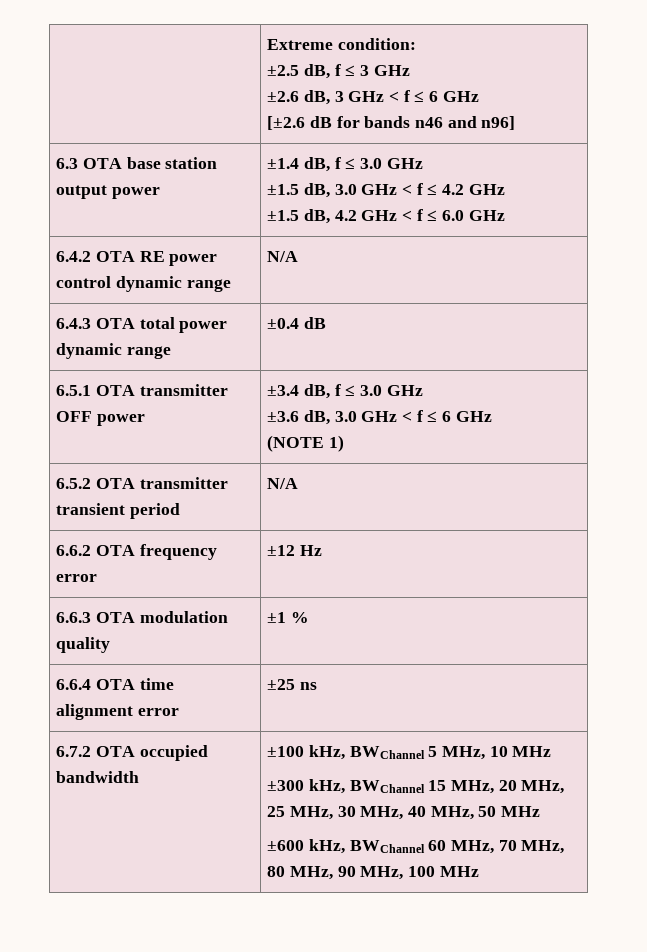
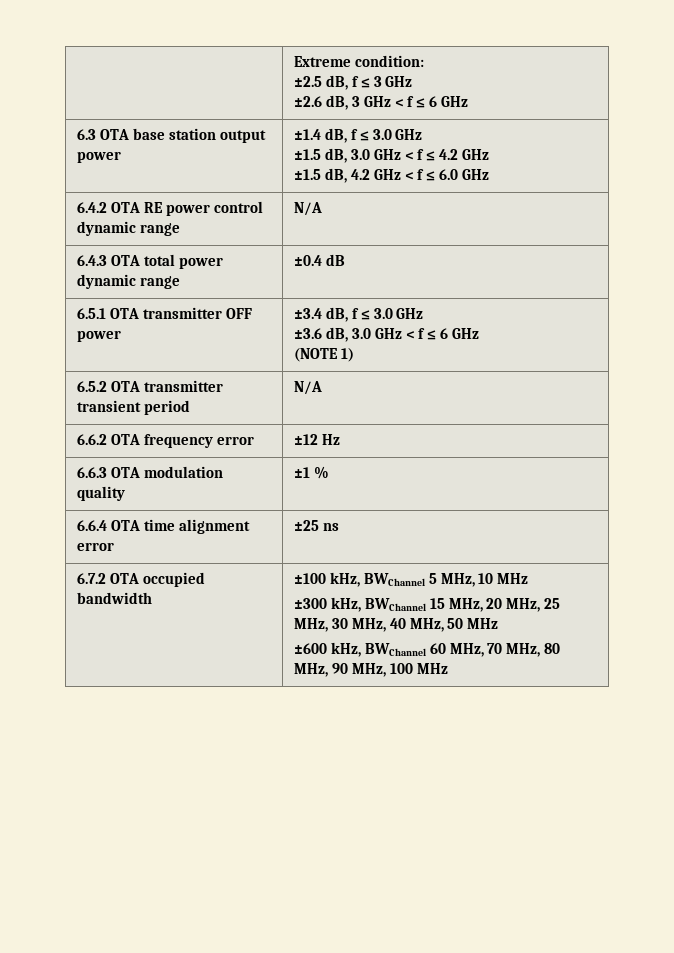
  | Extreme condition:
  ±2.5 dB, f ≤ 3 GHz
  ±2.6 dB, 3 GHz < f ≤ 6 GHz
- [±2.6 dB for bands n46 and n96]

